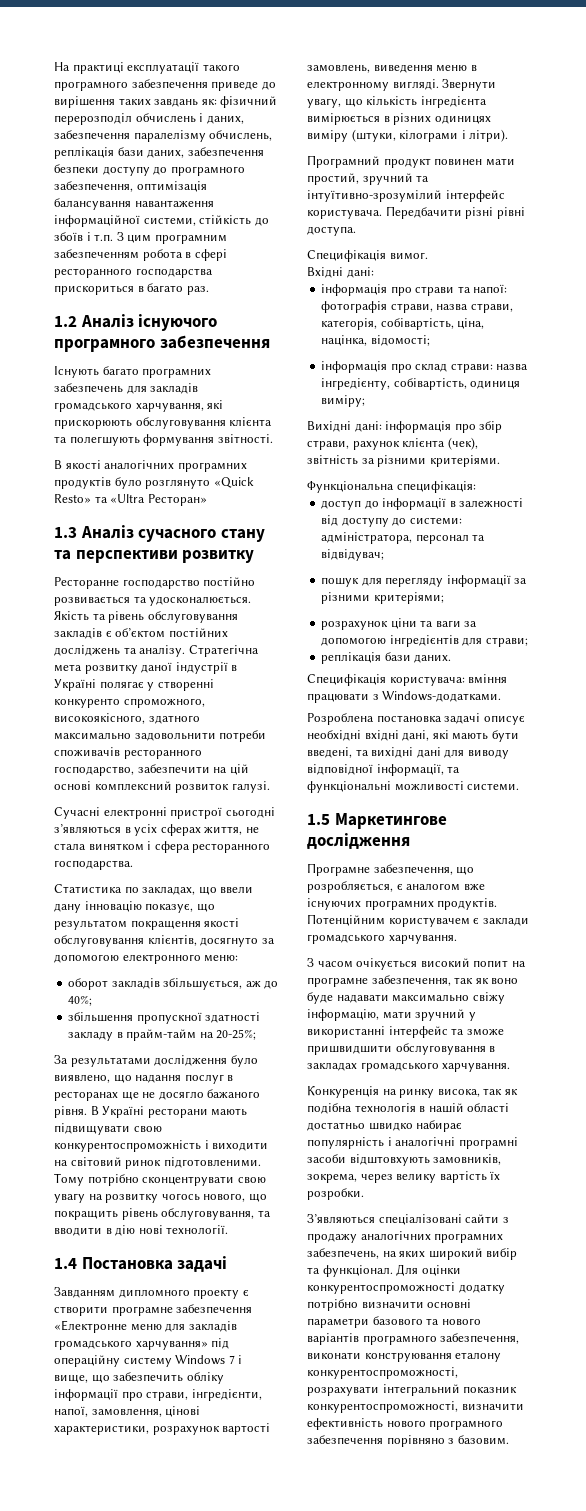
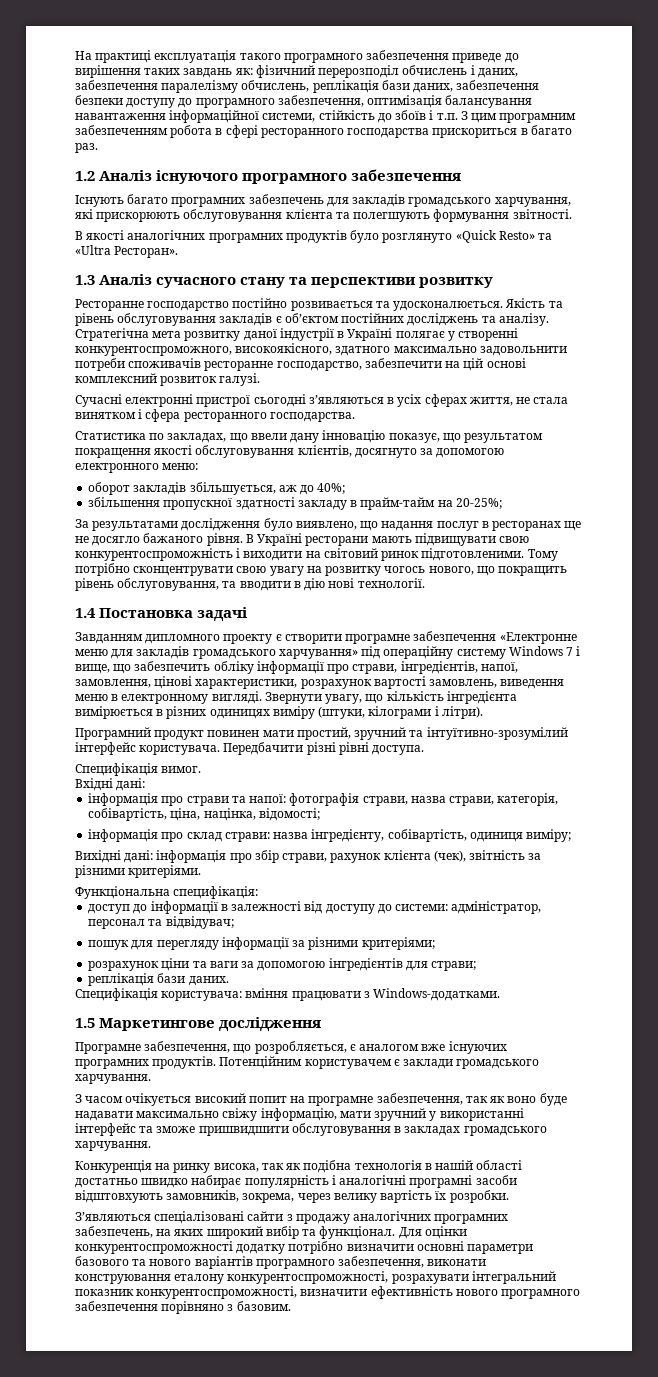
- На практиці експлуатації такого програмного забезпечення приведе до вирішення таких завдань як: фізичний перерозподіл обчислень і даних, забезпечення паралелізму обчислень, реплікація бази даних, забезпечення безпеки доступу до програмного забезпечення, оптимізація балансування навантаження інформаційної системи, стійкість до збоїв і т.п. З цим програмним забезпеченням робота в сфері ресторанного господарства прискориться в багато раз.
+ На практиці експлуатація такого програмного забезпечення приведе до вирішення таких завдань як: фізичний перерозподіл обчислень і даних, забезпечення паралелізму обчислень, реплікація бази даних, забезпечення безпеки доступу до програмного забезпечення, оптимізація балансування навантаження інформаційної системи, стійкість до збоїв і т.п. З цим програмним забезпеченням робота в сфері ресторанного господарства прискориться в багато раз.
- В якості аналогічних програмних продуктів було розглянуто «Quick Resto» та «Ultra Ресторан»
+ В якості аналогічних програмних продуктів було розглянуто «Quick Resto» та «Ultra Ресторан».
- Стратегічна мета розвитку даної індустрії в Україні полягає у створенні конкуренто спроможного, високоякісного, здатного максимально задовольнити потреби споживачів ресторанного господарство, забезпечити на цій основі комплексний розвиток галузі.
+ Стратегічна мета розвитку даної індустрії в Україні полягає у створенні конкурентоспроможного, високоякісного, здатного максимально задовольнити потреби споживачів ресторанне господарство, забезпечити на цій основі комплексний розвиток галузі.
- Завданням дипломного проекту є створити програмне забезпечення «Електронне меню для закладів громадського харчування» під операційну систему Windows 7 і вище, що забезпечить обліку інформації про страви, інгредієнти, напої, замовлення, цінові характеристики, розрахунок вартості замовлень, виведення меню в електронному вигляді.
+ Завданням дипломного проекту є створити програмне забезпечення «Електронне меню для закладів громадського харчування» під операційну систему Windows 7 і вище, що забезпечить обліку інформації про страви, інгредієнтів, напої, замовлення, цінові характеристики, розрахунок вартості замовлень, виведення меню в електронному вигляді.
- доступ до інформації в залежності від доступу до системи: адміністратора, персонал та відвідувач;
+ доступ до інформації в залежності від доступу до системи: адміністратор, персонал та відвідувач;
- Розроблена постановка задачі описує необхідні вхідні дані, які мають бути введені, та вихідні дані для виводу відповідної інформації, та функціональні можливості системи.

